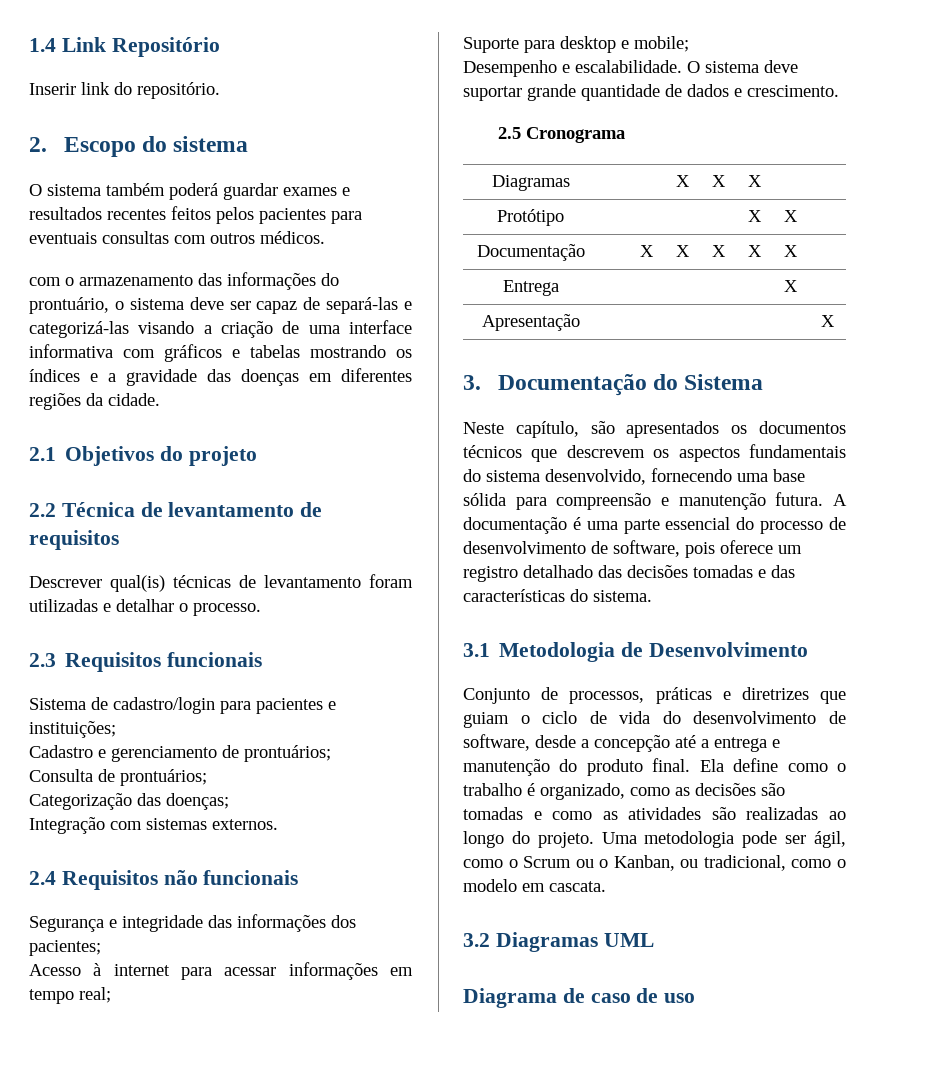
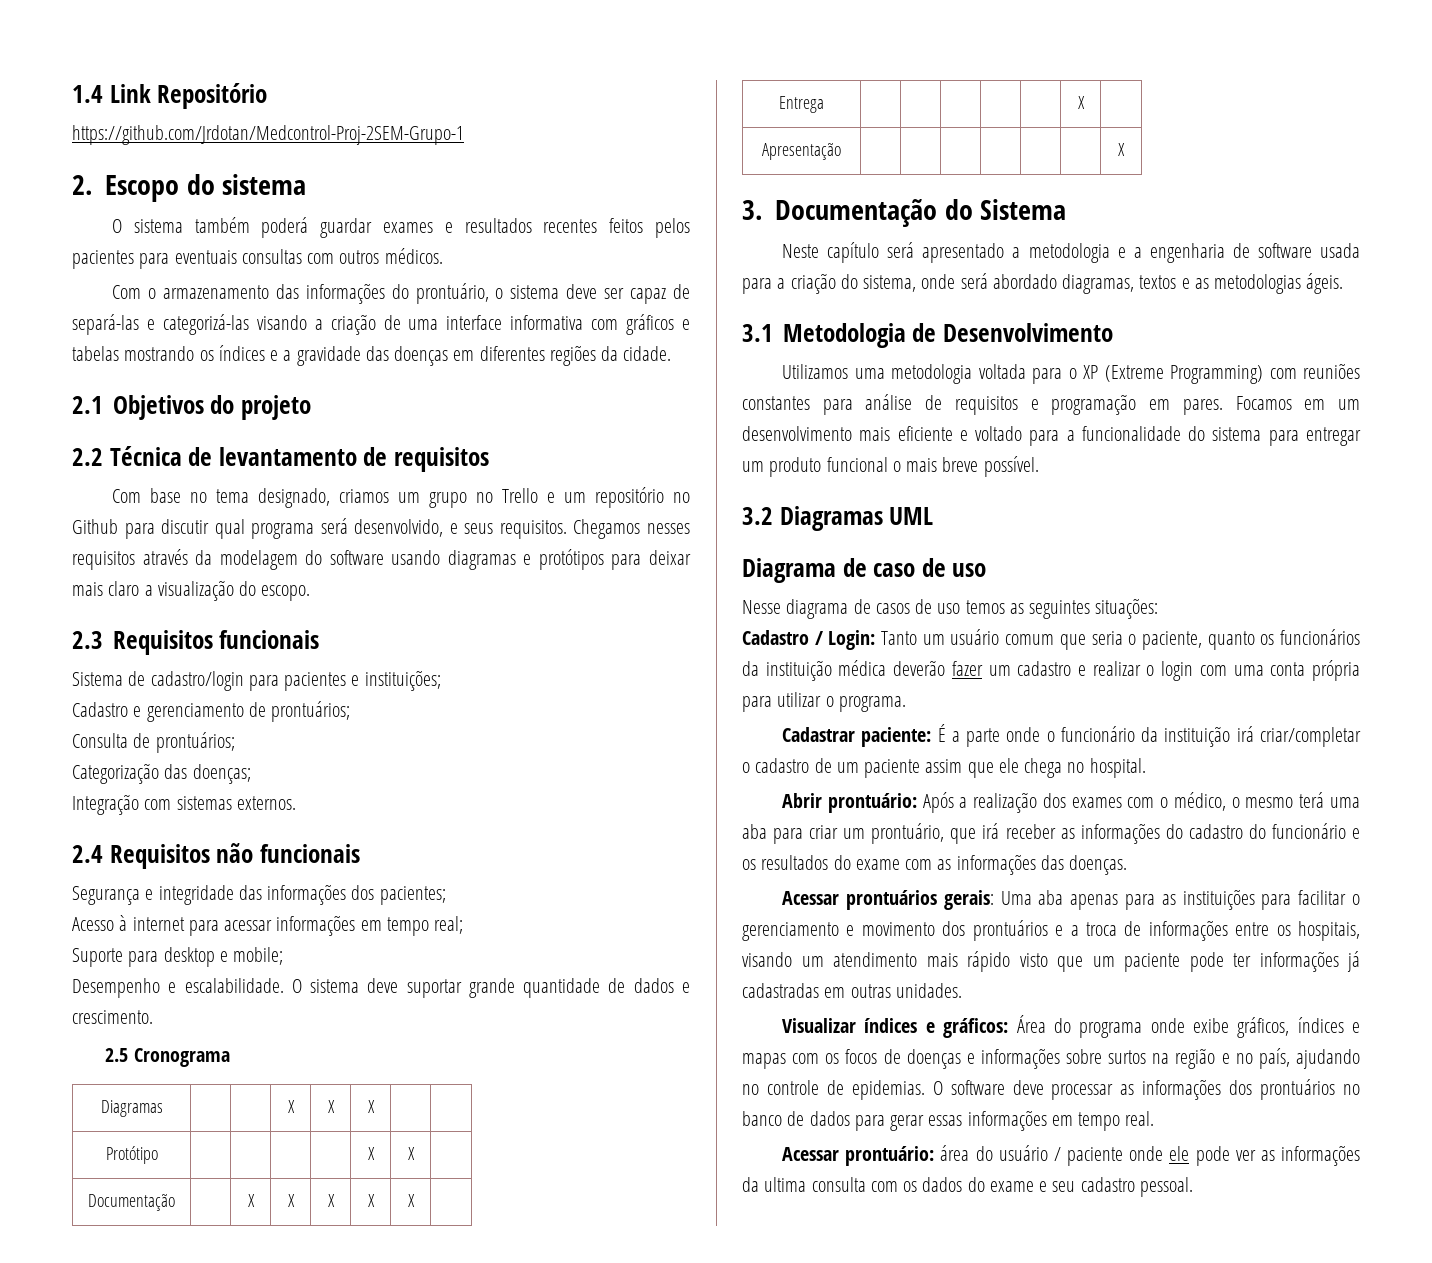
- Inserir link do repositório.
+ https://github.com/Jrdotan/Medcontrol-Proj-2SEM-Grupo-1
- com o armazenamento das informações do prontuário, o sistema deve ser capaz de separá-las e categorizá-las visando a criação de uma interface informativa com gráficos e tabelas mostrando os índices e a gravidade das doenças em diferentes regiões da cidade.
+ Com o armazenamento das informações do prontuário, o sistema deve ser capaz de separá-las e categorizá-las visando a criação de uma interface informativa com gráficos e tabelas mostrando os índices e a gravidade das doenças em diferentes regiões da cidade.
- Descrever qual(is) técnicas de levantamento foram utilizadas e detalhar o processo.
+ Com base no tema designado, criamos um grupo no Trello e um repositório no Github para discutir qual programa será desenvolvido, e seus requisitos. Chegamos nesses requisitos através da modelagem do software usando diagramas e protótipos para deixar mais claro a visualização do escopo.
- Neste capítulo, são apresentados os documentos técnicos que descrevem os aspectos fundamentais do sistema desenvolvido, fornecendo uma base sólida para compreensão e manutenção futura. A documentação é uma parte essencial do processo de desenvolvimento de software, pois oferece um registro detalhado das decisões tomadas e das características do sistema.
+ Neste capítulo será apresentado a metodologia e a engenharia de software usada para a criação do sistema, onde será abordado diagramas, textos e as metodologias ágeis.
  3.1 Metodologia de Desenvolvimento
- Conjunto de processos, práticas e diretrizes que guiam o ciclo de vida do desenvolvimento de software, desde a concepção até a entrega e manutenção do produto final. Ela define como o trabalho é organizado, como as decisões são tomadas e como as atividades são realizadas ao longo do projeto. Uma metodologia pode ser ágil, como o Scrum ou o Kanban, ou tradicional, como o modelo em cascata.
+ Utilizamos uma metodologia voltada para o XP (Extreme Programming) com reuniões constantes para análise de requisitos e programação em pares. Focamos em um desenvolvimento mais eficiente e voltado para a funcionalidade do sistema para entregar um produto funcional o mais breve possível.
+ Nesse diagrama de casos de uso temos as seguintes situações:
+ Cadastro / Login: Tanto um usuário comum que seria o paciente, quanto os funcionários da instituição médica deverão fazer um cadastro e realizar o login com uma conta própria para utilizar o programa.
+ Cadastrar paciente: É a parte onde o funcionário da instituição irá criar/completar o cadastro de um paciente assim que ele chega no hospital.
+ Abrir prontuário: Após a realização dos exames com o médico, o mesmo terá uma aba para criar um prontuário, que irá receber as informações do cadastro do funcionário e os resultados do exame com as informações das doenças.
+ Acessar prontuários gerais: Uma aba apenas para as instituições para facilitar o gerenciamento e movimento dos prontuários e a troca de informações entre os hospitais, visando um atendimento mais rápido visto que um paciente pode ter informações já cadastradas em outras unidades.
+ Visualizar índices e gráficos: Área do programa onde exibe gráficos, índices e mapas com os focos de doenças e informações sobre surtos na região e no país, ajudando no controle de epidemias. O software deve processar as informações dos prontuários no banco de dados para gerar essas informações em tempo real.
+ Acessar prontuário: área do usuário / paciente onde ele pode ver as informações da ultima consulta com os dados do exame e seu cadastro pessoal.

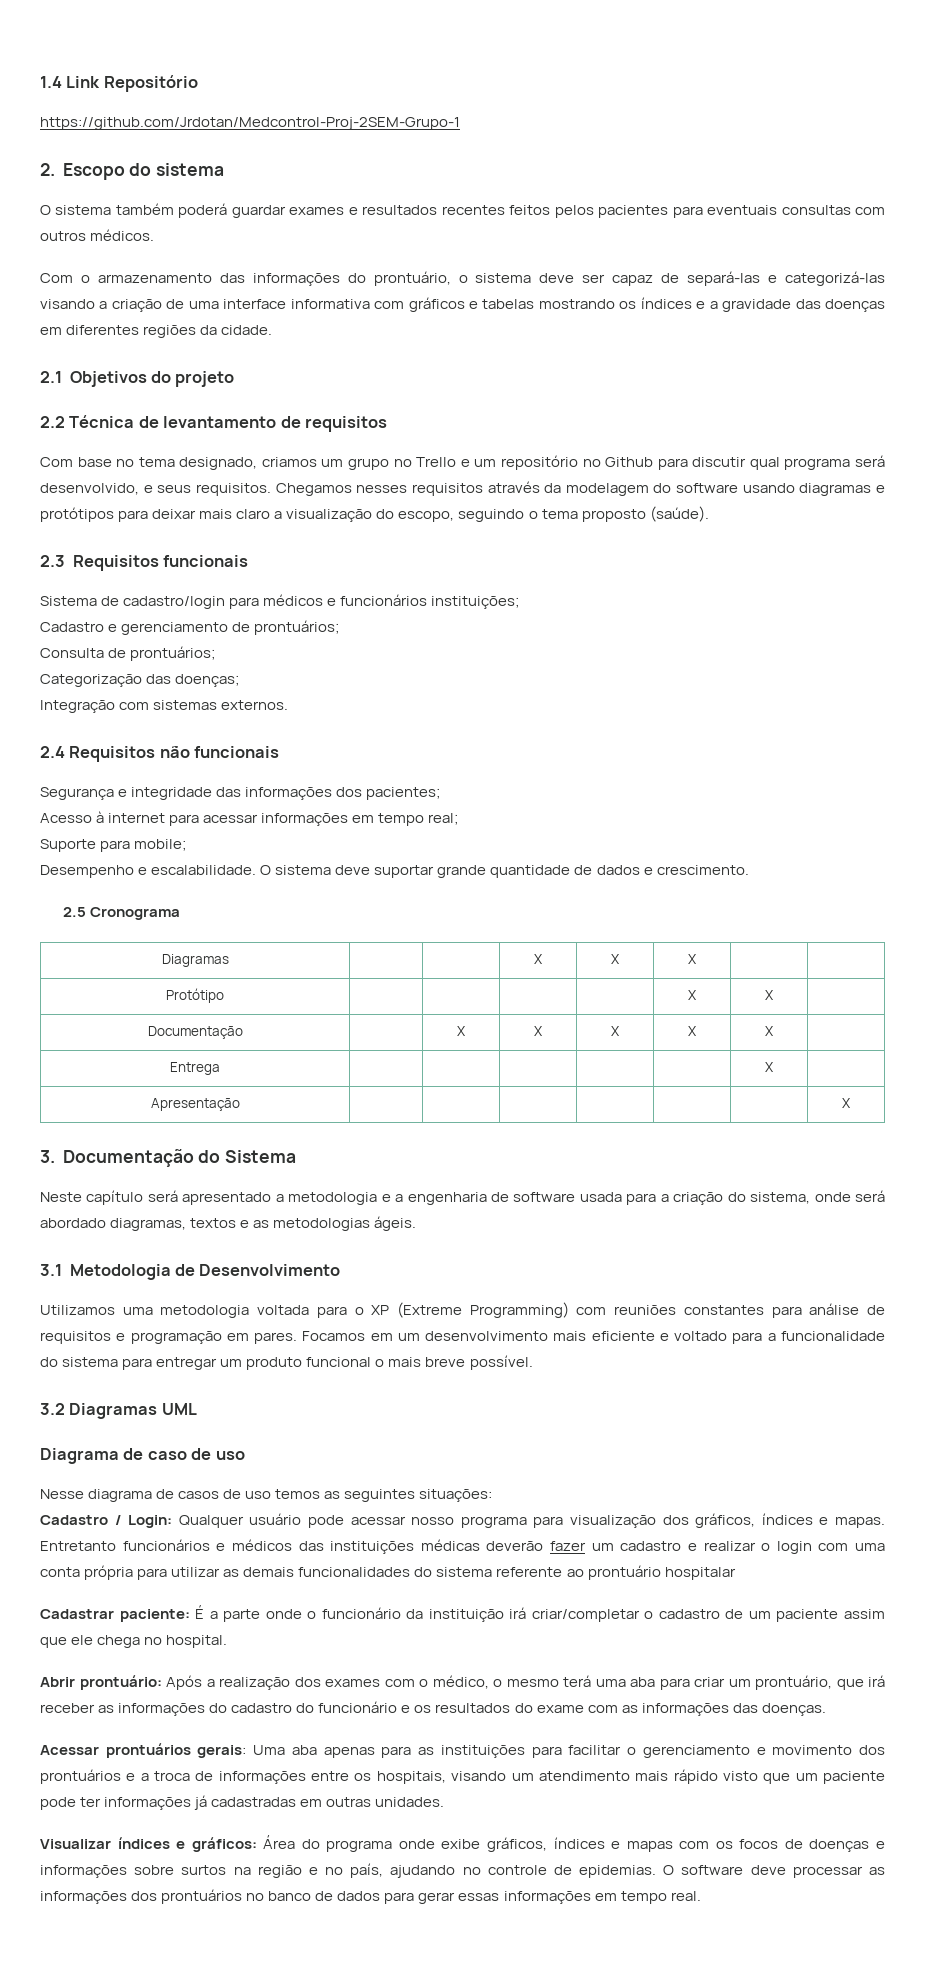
- Chegamos nesses requisitos através da modelagem do software usando diagramas e protótipos para deixar mais claro a visualização do escopo.
+ Chegamos nesses requisitos através da modelagem do software usando diagramas e protótipos para deixar mais claro a visualização do escopo, seguindo o tema proposto (saúde).
- Sistema de cadastro/login para pacientes e instituições;
+ Sistema de cadastro/login para médicos e funcionários instituições;
- Suporte para desktop e mobile;
+ Suporte para mobile;
- Cadastro / Login: Tanto um usuário comum que seria o paciente, quanto os funcionários da instituição médica deverão fazer um cadastro e realizar o login com uma conta própria para utilizar o programa.
+ Cadastro / Login: Qualquer usuário pode acessar nosso programa para visualização dos gráficos, índices e mapas. Entretanto funcionários e médicos das instituições médicas deverão fazer um cadastro e realizar o login com uma conta própria para utilizar as demais funcionalidades do sistema referente ao prontuário hospitalar
- Acessar prontuário: área do usuário / paciente onde ele pode ver as informações da ultima consulta com os dados do exame e seu cadastro pessoal.

